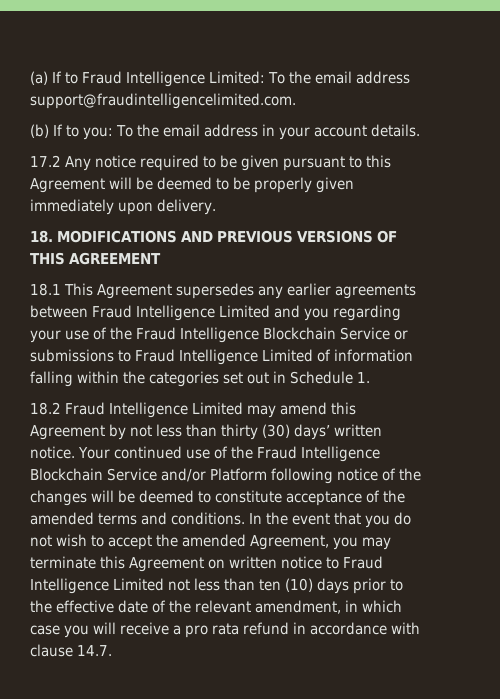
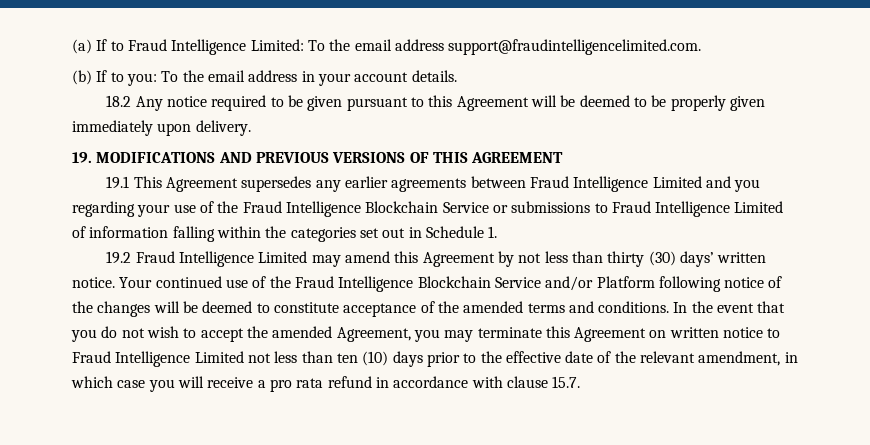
- 17.2 Any notice required to be given pursuant to this Agreement will be deemed to be properly given immediately upon delivery.
+ 18.2 Any notice required to be given pursuant to this Agreement will be deemed to be properly given immediately upon delivery.
- 18. MODIFICATIONS AND PREVIOUS VERSIONS OF THIS AGREEMENT
+ 19. MODIFICATIONS AND PREVIOUS VERSIONS OF THIS AGREEMENT
- 18.1 This Agreement supersedes any earlier agreements between Fraud Intelligence Limited and you regarding your use of the Fraud Intelligence Blockchain Service or submissions to Fraud Intelligence Limited of information falling within the categories set out in Schedule 1.
+ 19.1 This Agreement supersedes any earlier agreements between Fraud Intelligence Limited and you regarding your use of the Fraud Intelligence Blockchain Service or submissions to Fraud Intelligence Limited of information falling within the categories set out in Schedule 1.
- 18.2 Fraud Intelligence Limited may amend this Agreement by not less than thirty (30) days’ written notice.
+ 19.2 Fraud Intelligence Limited may amend this Agreement by not less than thirty (30) days’ written notice.
- In the event that you do not wish to accept the amended Agreement, you may terminate this Agreement on written notice to Fraud Intelligence Limited not less than ten (10) days prior to the effective date of the relevant amendment, in which case you will receive a pro rata refund in accordance with clause 14.7.
+ In the event that you do not wish to accept the amended Agreement, you may terminate this Agreement on written notice to Fraud Intelligence Limited not less than ten (10) days prior to the effective date of the relevant amendment, in which case you will receive a pro rata refund in accordance with clause 15.7.

